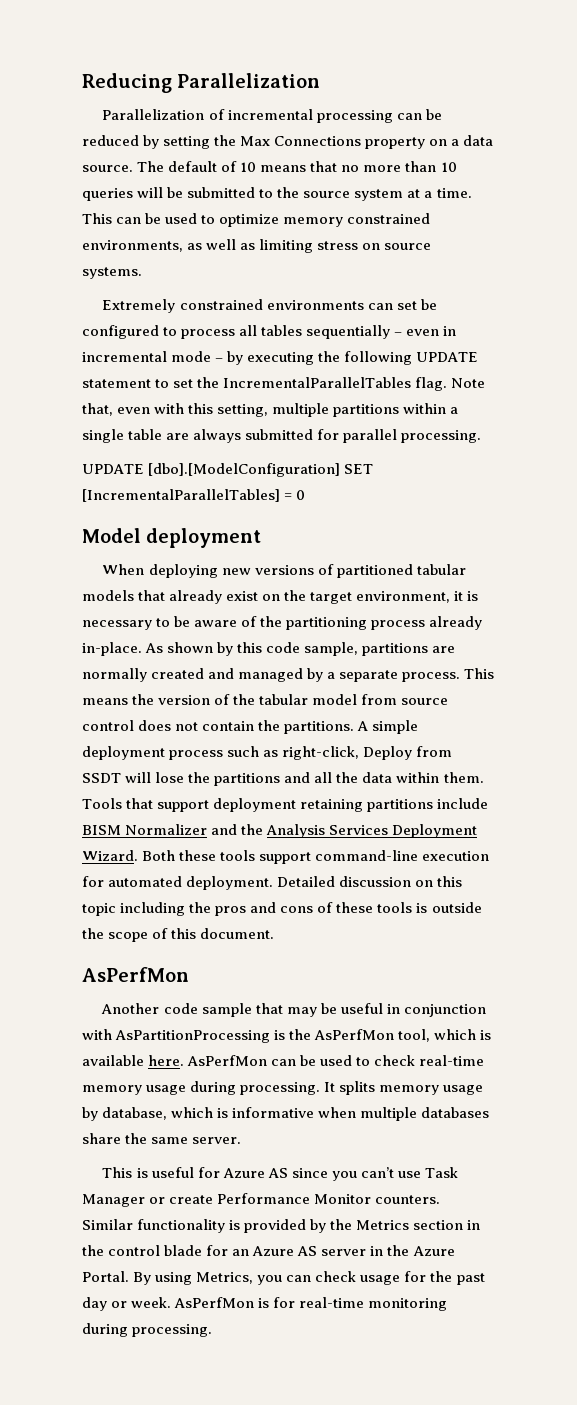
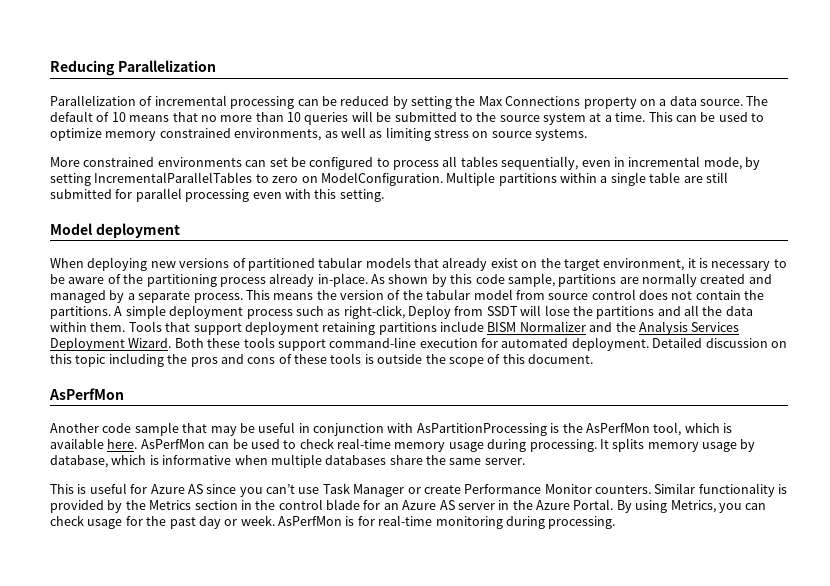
- Extremely constrained environments can set be configured to process all tables sequentially – even in incremental mode – by executing the following UPDATE statement to set the IncrementalParallelTables flag. Note that, even with this setting, multiple partitions within a single table are always submitted for parallel processing.
- UPDATE [dbo].[ModelConfiguration] SET [IncrementalParallelTables] = 0
+ More constrained environments can set be configured to process all tables sequentially, even in incremental mode, by setting IncrementalParallelTables to zero on ModelConfiguration. Multiple partitions within a single table are still submitted for parallel processing even with this setting.

